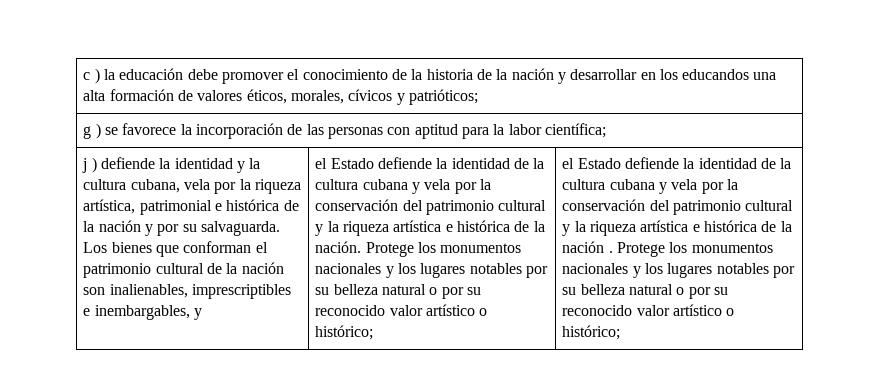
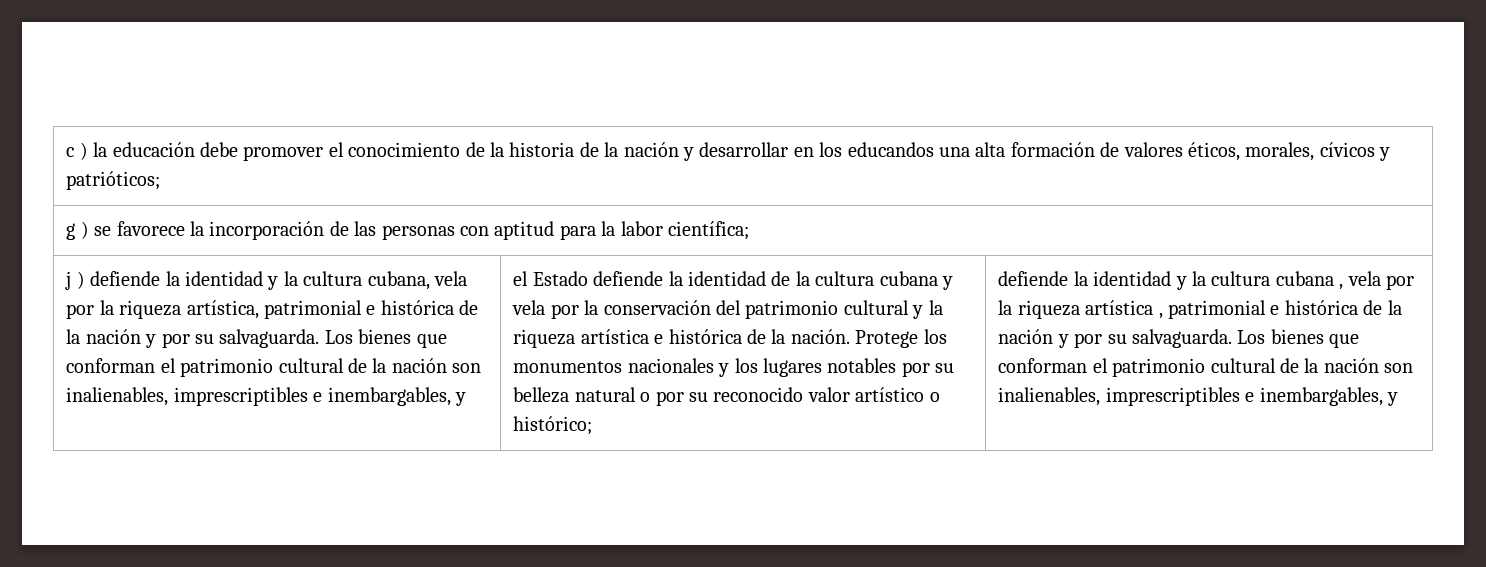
- el Estado defiende la identidad de la cultura cubana y vela por la conservación del patrimonio cultural y la riqueza artística e histórica de la nación . Protege los monumentos nacionales y los lugares notables por su belleza natural o por su reconocido valor artístico o histórico;
+ defiende la identidad y la cultura cubana , vela por la riqueza artística , patrimonial e histórica de la nación y por su salvaguarda. Los bienes que conforman el patrimonio cultural de la nación son inalienables, imprescriptibles e inembargables, y

